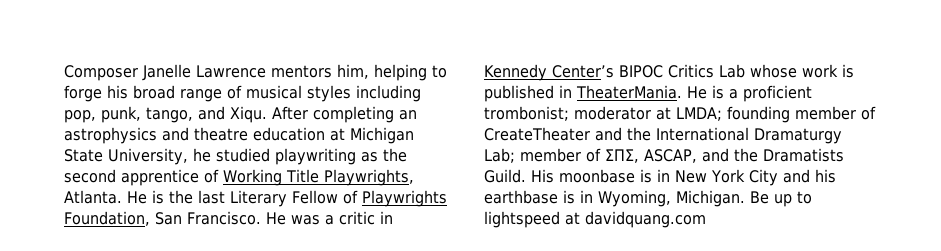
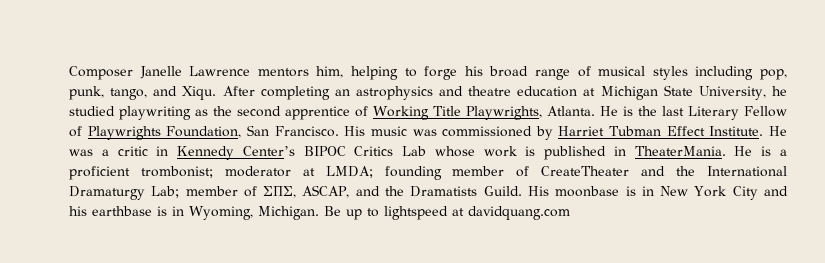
+ His music was commissioned by Harriet Tubman Effect Institute.

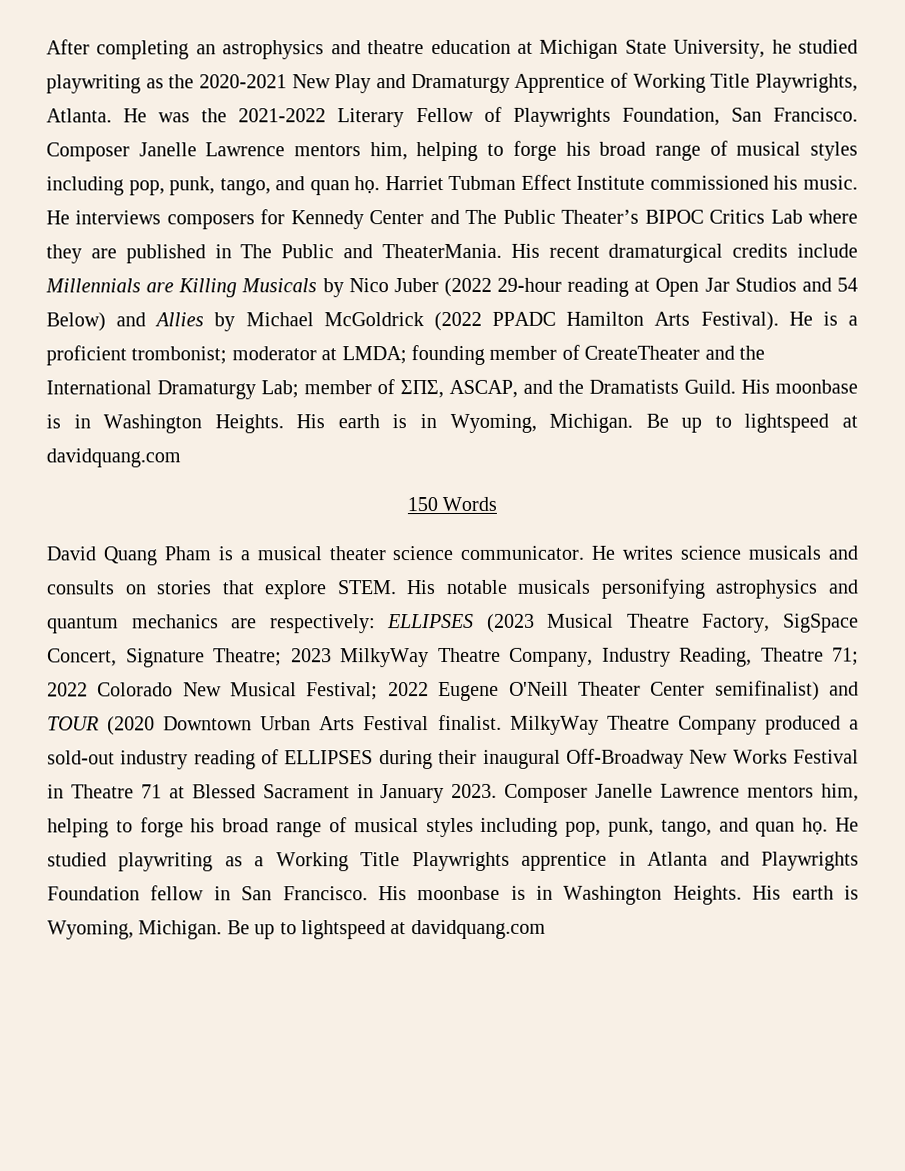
+ After completing an astrophysics and theatre education at Michigan State University, he studied playwriting as the 2020-2021 New Play and Dramaturgy Apprentice of Working Title Playwrights, Atlanta. He was the 2021-2022 Literary Fellow of Playwrights Foundation, San Francisco.
- Composer Janelle Lawrence mentors him, helping to forge his broad range of musical styles including pop, punk, tango, and Xiqu. After completing an astrophysics and theatre education at Michigan State University, he studied playwriting as the second apprentice of Working Title Playwrights, Atlanta. He is the last Literary Fellow of Playwrights Foundation, San Francisco. His music was commissioned by Harriet Tubman Effect Institute. He was a critic in Kennedy Center’s BIPOC Critics Lab whose work is published in TheaterMania.
+ Composer Janelle Lawrence mentors him, helping to forge his broad range of musical styles including pop, punk, tango, and quan họ. Harriet Tubman Effect Institute commissioned his music. He interviews composers for Kennedy Center and The Public Theater’s BIPOC Critics Lab where they are published in The Public and TheaterMania. His recent dramaturgical credits include Millennials are Killing Musicals by Nico Juber (2022 29-hour reading at Open Jar Studios and 54 Below) and Allies by Michael McGoldrick (2022 PPADC Hamilton Arts Festival).
- His moonbase is in New York City and his earthbase is in Wyoming, Michigan.
+ His moonbase is in Washington Heights. His earth is in Wyoming, Michigan.
+ 150 Words
+ David Quang Pham is a musical theater science communicator. He writes science musicals and consults on stories that explore STEM. His notable musicals personifying astrophysics and quantum mechanics are respectively: ELLIPSES (2023 Musical Theatre Factory, SigSpace Concert, Signature Theatre; 2023 MilkyWay Theatre Company, Industry Reading, Theatre 71; 2022 Colorado New Musical Festival; 2022 Eugene O'Neill Theater Center semifinalist) and TOUR (2020 Downtown Urban Arts Festival finalist. MilkyWay Theatre Company produced a sold-out industry reading of ELLIPSES during their inaugural Off-Broadway New Works Festival in Theatre 71 at Blessed Sacrament in January 2023. Composer Janelle Lawrence mentors him, helping to forge his broad range of musical styles including pop, punk, tango, and quan họ. He studied playwriting as a Working Title Playwrights apprentice in Atlanta and Playwrights Foundation fellow in San Francisco. His moonbase is in Washington Heights. His earth is Wyoming, Michigan. Be up to lightspeed at davidquang.com

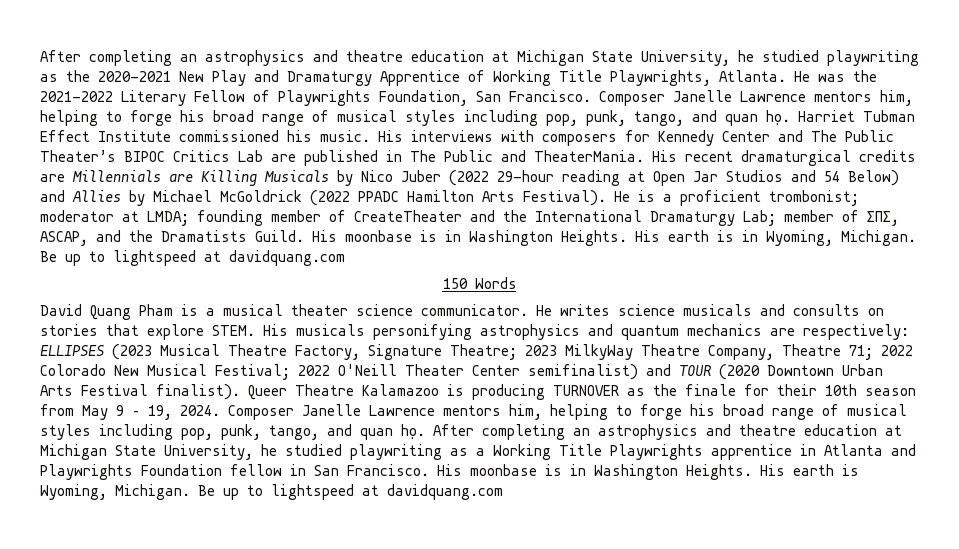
- He interviews composers for Kennedy Center and The Public Theater’s BIPOC Critics Lab where they are published in The Public and TheaterMania.
+ His interviews with composers for Kennedy Center and The Public Theater’s BIPOC Critics Lab are published in The Public and TheaterMania.
- His recent dramaturgical credits include Millennials are Killing Musicals by Nico Juber (2022 29-hour reading at Open Jar Studios and 54 Below) and Allies by Michael McGoldrick (2022 PPADC Hamilton Arts Festival).
+ His recent dramaturgical credits are Millennials are Killing Musicals by Nico Juber (2022 29-hour reading at Open Jar Studios and 54 Below) and Allies by Michael McGoldrick (2022 PPADC Hamilton Arts Festival).
- His notable musicals personifying astrophysics and quantum mechanics are respectively: ELLIPSES (2023 Musical Theatre Factory, SigSpace Concert, Signature Theatre; 2023 MilkyWay Theatre Company, Industry Reading, Theatre 71; 2022 Colorado New Musical Festival; 2022 Eugene O'Neill Theater Center semifinalist) and TOUR (2020 Downtown Urban Arts Festival finalist. MilkyWay Theatre Company produced a sold-out industry reading of ELLIPSES during their inaugural Off-Broadway New Works Festival in Theatre 71 at Blessed Sacrament in January 2023.
+ His musicals personifying astrophysics and quantum mechanics are respectively: ELLIPSES (2023 Musical Theatre Factory, Signature Theatre; 2023 MilkyWay Theatre Company, Theatre 71; 2022 Colorado New Musical Festival; 2022 O'Neill Theater Center semifinalist) and TOUR (2020 Downtown Urban Arts Festival finalist). Queer Theatre Kalamazoo is producing TURNOVER as the finale for their 10th season from May 9 – 19, 2024.
- He studied playwriting as a Working Title Playwrights apprentice in Atlanta and Playwrights Foundation fellow in San Francisco.
+ After completing an astrophysics and theatre education at Michigan State University, he studied playwriting as a Working Title Playwrights apprentice in Atlanta and Playwrights Foundation fellow in San Francisco.

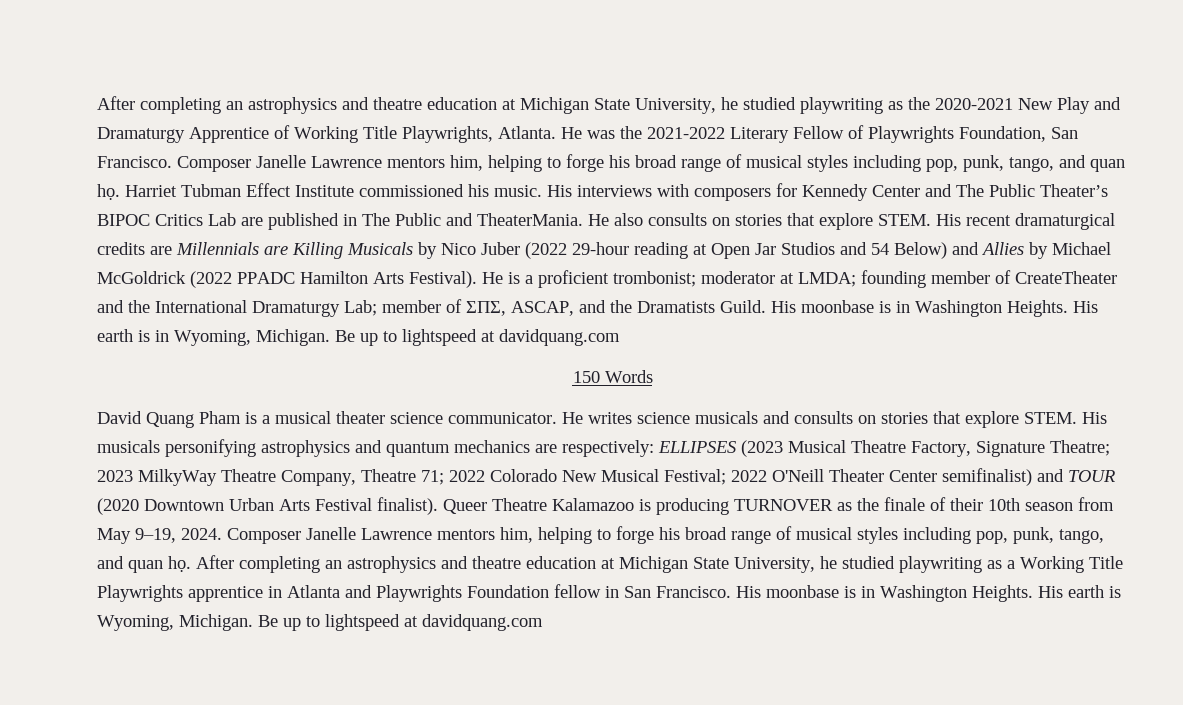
+ He also consults on stories that explore STEM.
- Queer Theatre Kalamazoo is producing TURNOVER as the finale for their 10th season from May 9 – 19, 2024.
+ Queer Theatre Kalamazoo is producing TURNOVER as the finale of their 10th season from May 9–19, 2024.

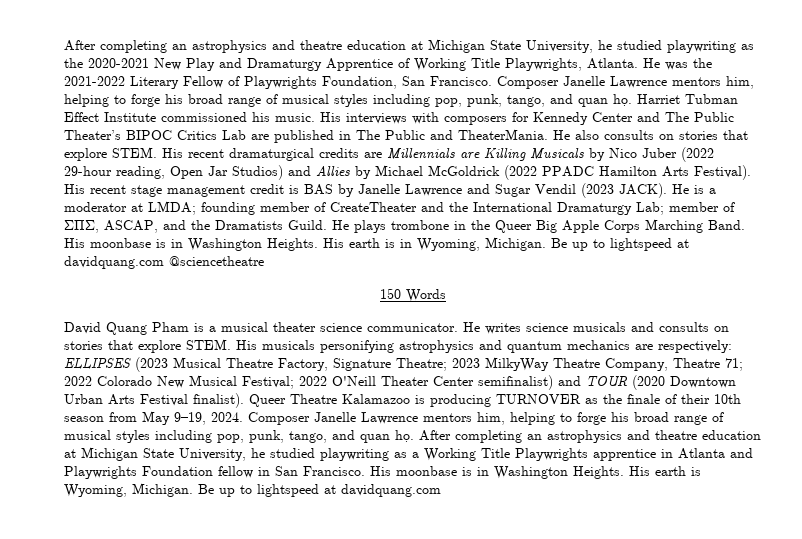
- His recent dramaturgical credits are Millennials are Killing Musicals by Nico Juber (2022 29-hour reading at Open Jar Studios and 54 Below) and Allies by Michael McGoldrick (2022 PPADC Hamilton Arts Festival).
+ His recent dramaturgical credits are Millennials are Killing Musicals by Nico Juber (2022 29-hour reading, Open Jar Studios) and Allies by Michael McGoldrick (2022 PPADC Hamilton Arts Festival).
+ His recent stage management credit is BAS by Janelle Lawrence and Sugar Vendil (2023 JACK).
- He is a proficient trombonist; moderator at LMDA; founding member of CreateTheater and the International Dramaturgy Lab; member of ΣΠΣ, ASCAP, and the Dramatists Guild.
+ He is a moderator at LMDA; founding member of CreateTheater and the International Dramaturgy Lab; member of ΣΠΣ, ASCAP, and the Dramatists Guild.
+ He plays trombone in the Queer Big Apple Corps Marching Band.
- His earth is in Wyoming, Michigan. Be up to lightspeed at davidquang.com
+ His earth is in Wyoming, Michigan. Be up to lightspeed at davidquang.com @sciencetheatre

